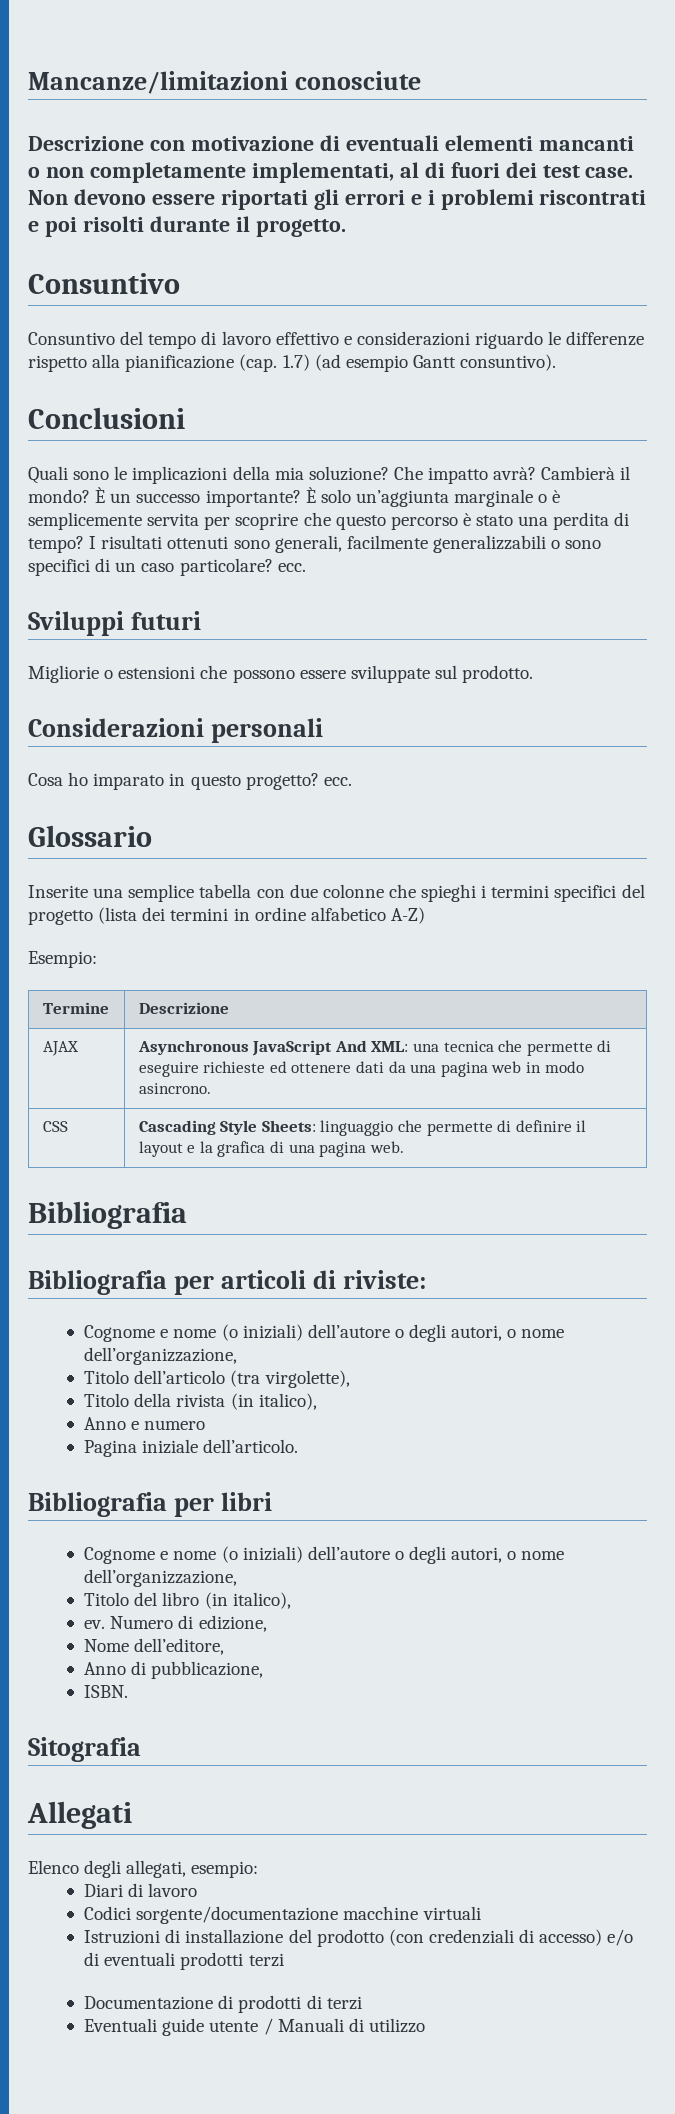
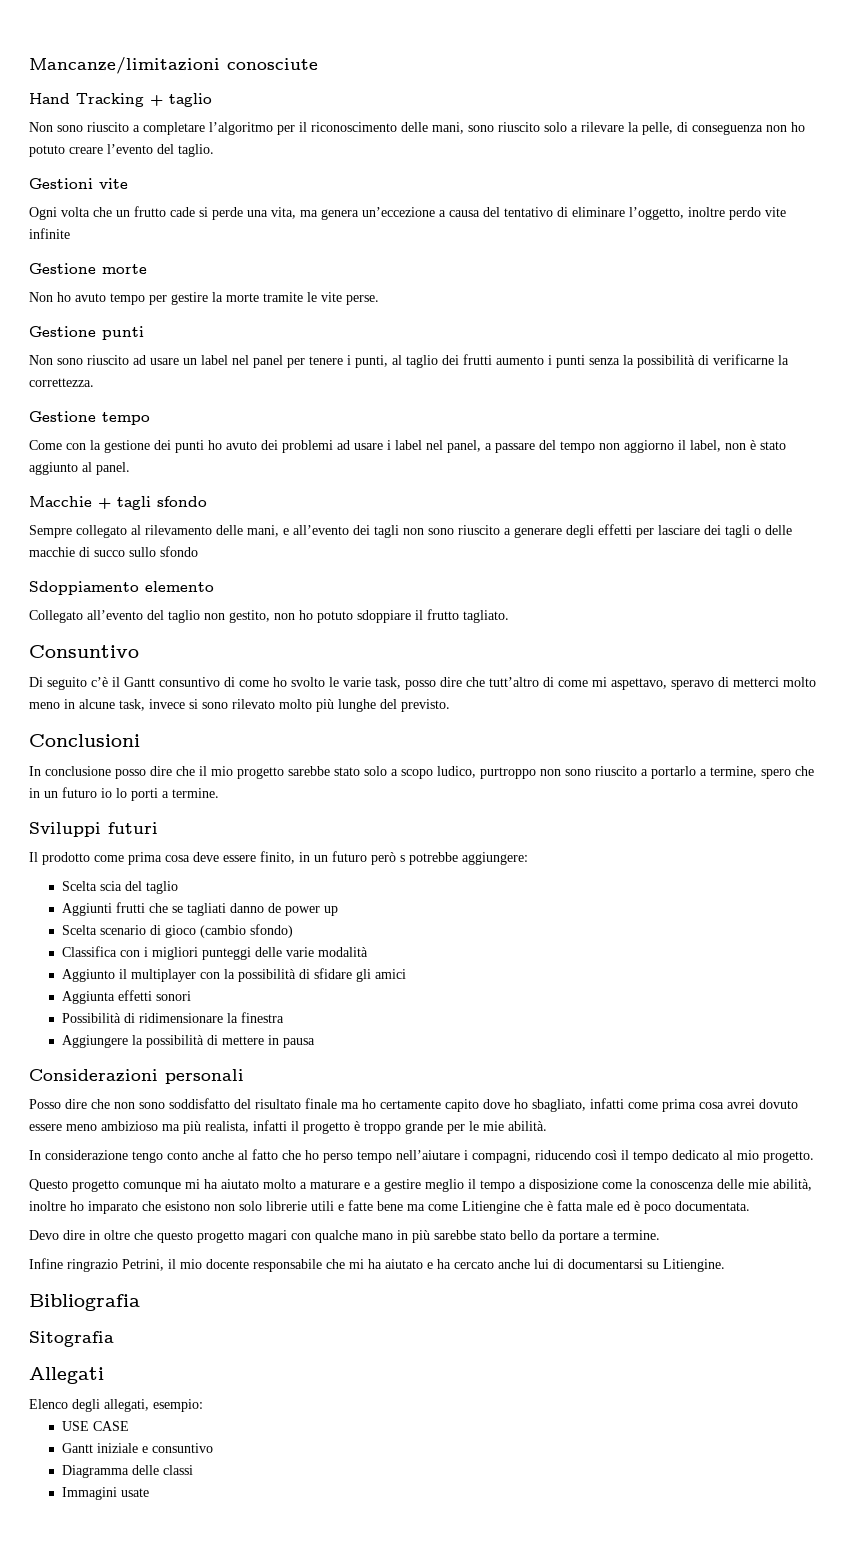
- Descrizione con motivazione di eventuali elementi mancanti o non completamente implementati, al di fuori dei test case. Non devono essere riportati gli errori e i problemi riscontrati e poi risolti durante il progetto.
+ Hand Tracking + taglio
+ Non sono riuscito a completare l’algoritmo per il riconoscimento delle mani, sono riuscito solo a rilevare la pelle, di conseguenza non ho potuto creare l’evento del taglio.
+ Gestioni vite
+ Ogni volta che un frutto cade si perde una vita, ma genera un’eccezione a causa del tentativo di eliminare l’oggetto, inoltre perdo vite infinite
+ Gestione morte
+ Non ho avuto tempo per gestire la morte tramite le vite perse.
+ Gestione punti
+ Non sono riuscito ad usare un label nel panel per tenere i punti, al taglio dei frutti aumento i punti senza la possibilità di verificarne la correttezza.
+ Gestione tempo
+ Come con la gestione dei punti ho avuto dei problemi ad usare i label nel panel, a passare del tempo non aggiorno il label, non è stato aggiunto al panel.
+ Macchie + tagli sfondo
+ Sempre collegato al rilevamento delle mani, e all’evento dei tagli non sono riuscito a generare degli effetti per lasciare dei tagli o delle macchie di succo sullo sfondo
+ Sdoppiamento elemento
+ Collegato all’evento del taglio non gestito, non ho potuto sdoppiare il frutto tagliato.
  Consuntivo
- Consuntivo del tempo di lavoro effettivo e considerazioni riguardo le differenze rispetto alla pianificazione (cap. 1.7) (ad esempio Gantt consuntivo).
+ Di seguito c’è il Gantt consuntivo di come ho svolto le varie task, posso dire che tutt’altro di come mi aspettavo, speravo di metterci molto meno in alcune task, invece si sono rilevato molto più lunghe del previsto.
  Conclusioni
- Quali sono le implicazioni della mia soluzione? Che impatto avrà? Cambierà il mondo? È un successo importante? È solo un’aggiunta marginale o è semplicemente servita per scoprire che questo percorso è stato una perdita di tempo? I risultati ottenuti sono generali, facilmente generalizzabili o sono specifici di un caso particolare? ecc.
+ In conclusione posso dire che il mio progetto sarebbe stato solo a scopo ludico, purtroppo non sono riuscito a portarlo a termine, spero che in un futuro io lo porti a termine.
  Sviluppi futuri
- Migliorie o estensioni che possono essere sviluppate sul prodotto.
+ Il prodotto come prima cosa deve essere finito, in un futuro però s potrebbe aggiungere:
+ Scelta scia del taglio
+ Aggiunti frutti che se tagliati danno de power up
+ Scelta scenario di gioco (cambio sfondo)
+ Classifica con i migliori punteggi delle varie modalità
+ Aggiunto il multiplayer con la possibilità di sfidare gli amici
+ Aggiunta effetti sonori
+ Possibilità di ridimensionare la finestra
+ Aggiungere la possibilità di mettere in pausa
  Considerazioni personali
- Cosa ho imparato in questo progetto? ecc.
- Glossario
- Inserite una semplice tabella con due colonne che spieghi i termini specifici del progetto (lista dei termini in ordine alfabetico A-Z)
- Esempio:
- Termine | Descrizione
- AJAX | Asynchronous JavaScript And XML: una tecnica che permette di eseguire richieste ed ottenere dati da una pagina web in modo asincrono.
- CSS | Cascading Style Sheets: linguaggio che permette di definire il layout e la grafica di una pagina web.
+ Posso dire che non sono soddisfatto del risultato finale ma ho certamente capito dove ho sbagliato, infatti come prima cosa avrei dovuto essere meno ambizioso ma più realista, infatti il progetto è troppo grande per le mie abilità.
+ In considerazione tengo conto anche al fatto che ho perso tempo nell’aiutare i compagni, riducendo così il tempo dedicato al mio progetto.
+ Questo progetto comunque mi ha aiutato molto a maturare e a gestire meglio il tempo a disposizione come la conoscenza delle mie abilità, inoltre ho imparato che esistono non solo librerie utili e fatte bene ma come Litiengine che è fatta male ed è poco documentata.
+ Devo dire in oltre che questo progetto magari con qualche mano in più sarebbe stato bello da portare a termine.
+ Infine ringrazio Petrini, il mio docente responsabile che mi ha aiutato e ha cercato anche lui di documentarsi su Litiengine.
  Bibliografia
- Bibliografia per articoli di riviste:
- Cognome e nome (o iniziali) dell’autore o degli autori, o nome dell’organizzazione,
- Titolo dell’articolo (tra virgolette),
- Titolo della rivista (in italico),
- Anno e numero
- Pagina iniziale dell’articolo.
- Bibliografia per libri
- Cognome e nome (o iniziali) dell’autore o degli autori, o nome dell’organizzazione,
- Titolo del libro (in italico),
- ev. Numero di edizione,
- Nome dell’editore,
- Anno di pubblicazione,
- ISBN.
- Diari di lavoro
- Codici sorgente/documentazione macchine virtuali
- Istruzioni di installazione del prodotto (con credenziali di accesso) e/o di eventuali prodotti terzi
- Documentazione di prodotti di terzi
- Eventuali guide utente / Manuali di utilizzo
+ USE CASE
+ Gantt iniziale e consuntivo
+ Diagramma delle classi
+ Immagini usate

